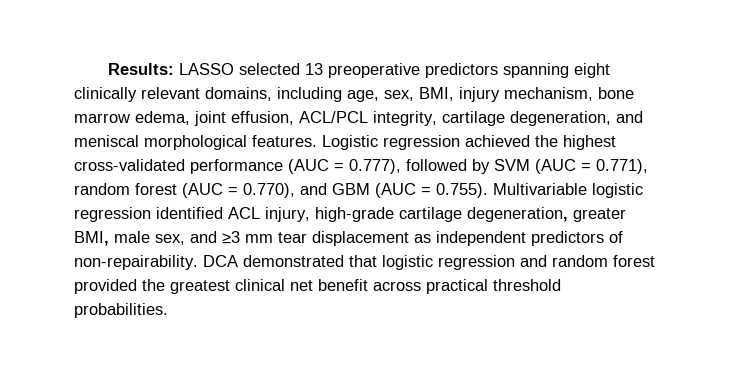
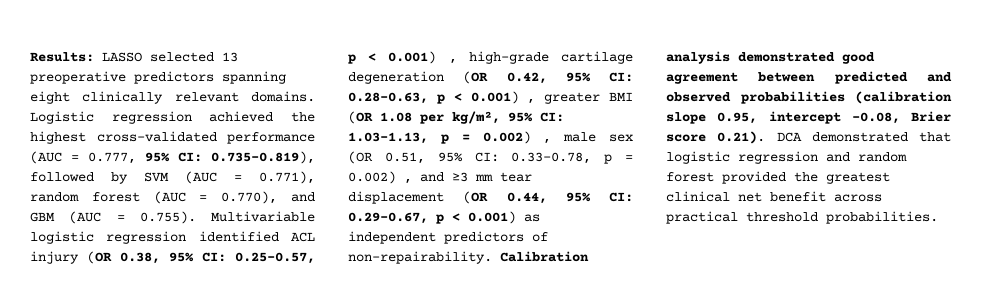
- Results: LASSO selected 13 preoperative predictors spanning eight clinically relevant domains, including age, sex, BMI, injury mechanism, bone marrow edema, joint effusion, ACL/PCL integrity, cartilage degeneration, and meniscal morphological features.
+ Results: LASSO selected 13 preoperative predictors spanning eight clinically relevant domains.
- Logistic regression achieved the highest cross-validated performance (AUC = 0.777), followed by SVM (AUC = 0.771), random forest (AUC = 0.770), and GBM (AUC = 0.755). Multivariable logistic regression identified ACL injury, high-grade cartilage degeneration, greater BMI, male sex, and ≥3 mm tear displacement as independent predictors of non-repairability.
+ Logistic regression achieved the highest cross-validated performance (AUC = 0.777, 95% CI: 0.735–0.819), followed by SVM (AUC = 0.771), random forest (AUC = 0.770), and GBM (AUC = 0.755). Multivariable logistic regression identified ACL injury (OR 0.38, 95% CI: 0.25–0.57, p < 0.001) , high-grade cartilage degeneration (OR 0.42, 95% CI: 0.28–0.63, p < 0.001) , greater BMI (OR 1.08 per kg/m², 95% CI: 1.03–1.13, p = 0.002) , male sex (OR 0.51, 95% CI: 0.33–0.78, p = 0.002) , and ≥3 mm tear displacement (OR 0.44, 95% CI: 0.29–0.67, p < 0.001) as independent predictors of non-repairability.
- DCA demonstrated that logistic regression and random forest provided the greatest clinical net benefit across practical threshold probabilities.
+ Calibration analysis demonstrated good agreement between predicted and observed probabilities (calibration slope 0.95, intercept –0.08, Brier score 0.21). DCA demonstrated that logistic regression and random forest provided the greatest clinical net benefit across practical threshold probabilities.

